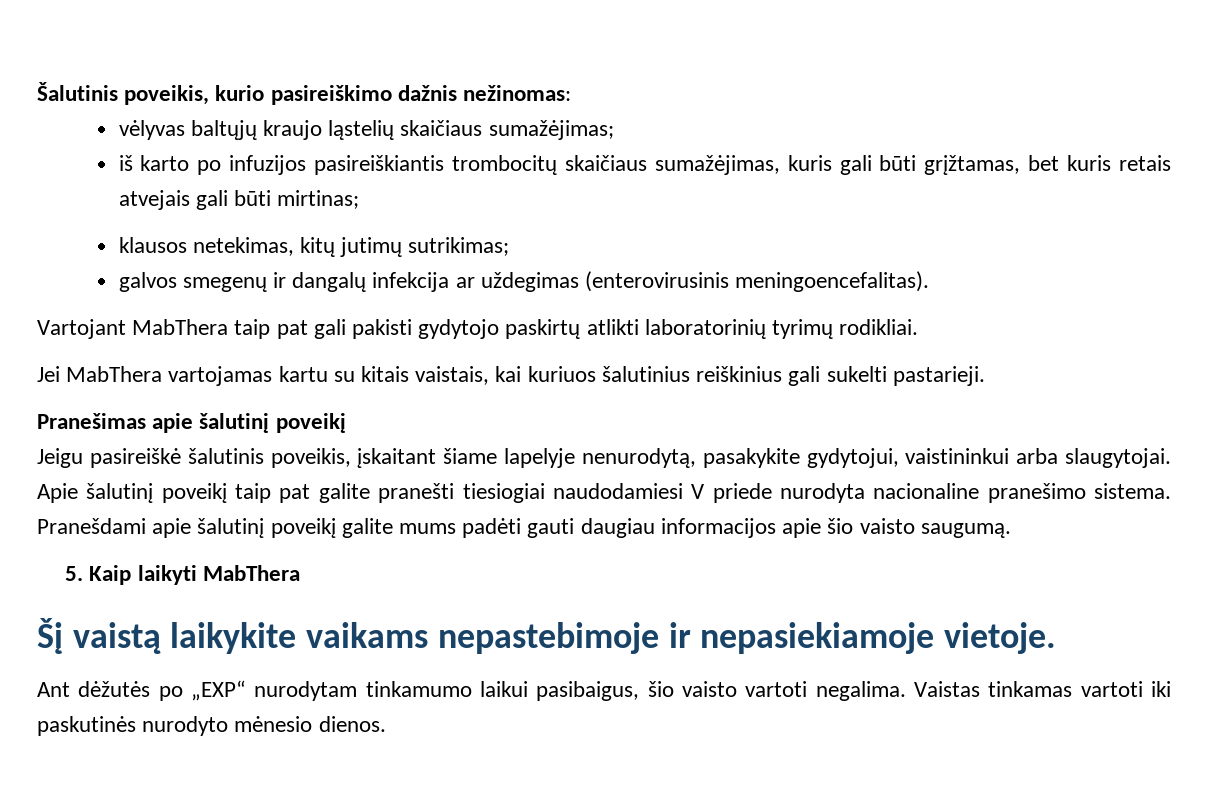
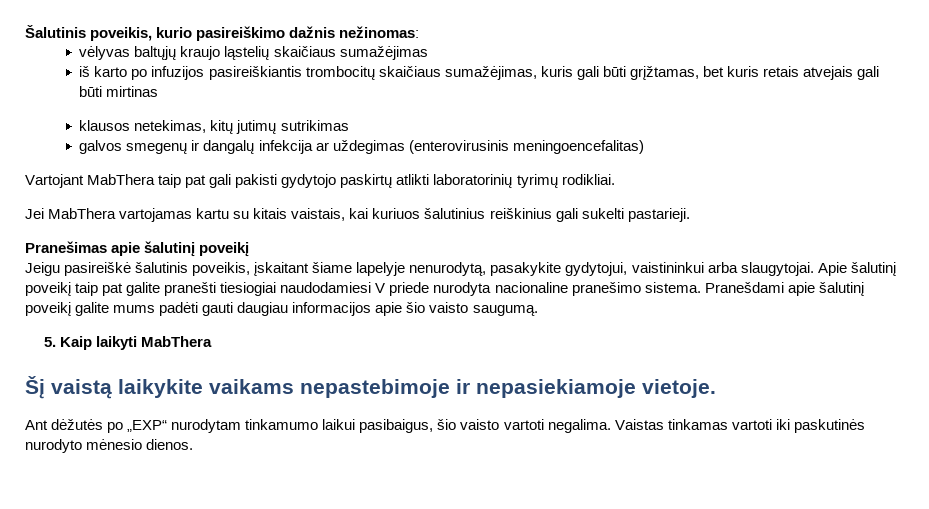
- vėlyvas baltųjų kraujo ląstelių skaičiaus sumažėjimas;
+ vėlyvas baltųjų kraujo ląstelių skaičiaus sumažėjimas
- iš karto po infuzijos pasireiškiantis trombocitų skaičiaus sumažėjimas, kuris gali būti grįžtamas, bet kuris retais atvejais gali būti mirtinas;
+ iš karto po infuzijos pasireiškiantis trombocitų skaičiaus sumažėjimas, kuris gali būti grįžtamas, bet kuris retais atvejais gali būti mirtinas
- klausos netekimas, kitų jutimų sutrikimas;
+ klausos netekimas, kitų jutimų sutrikimas
- galvos smegenų ir dangalų infekcija ar uždegimas (enterovirusinis meningoencefalitas).
+ galvos smegenų ir dangalų infekcija ar uždegimas (enterovirusinis meningoencefalitas)

